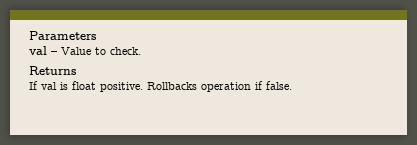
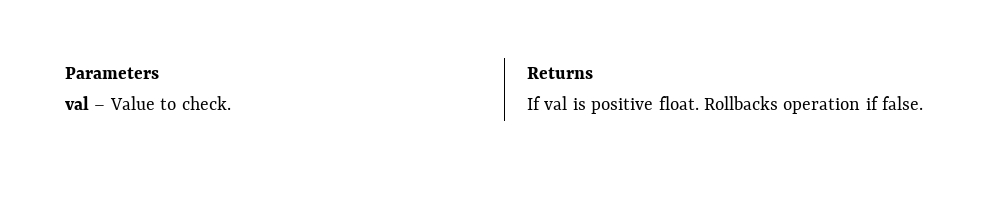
- If val is float positive.
+ If val is positive float.

